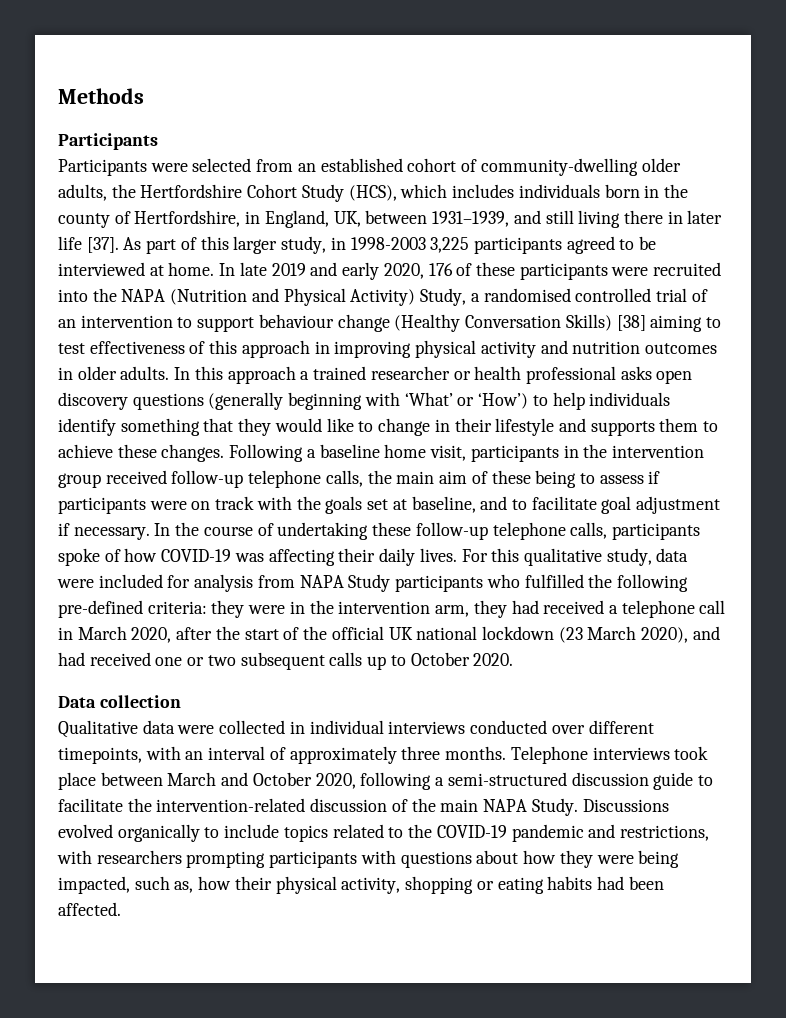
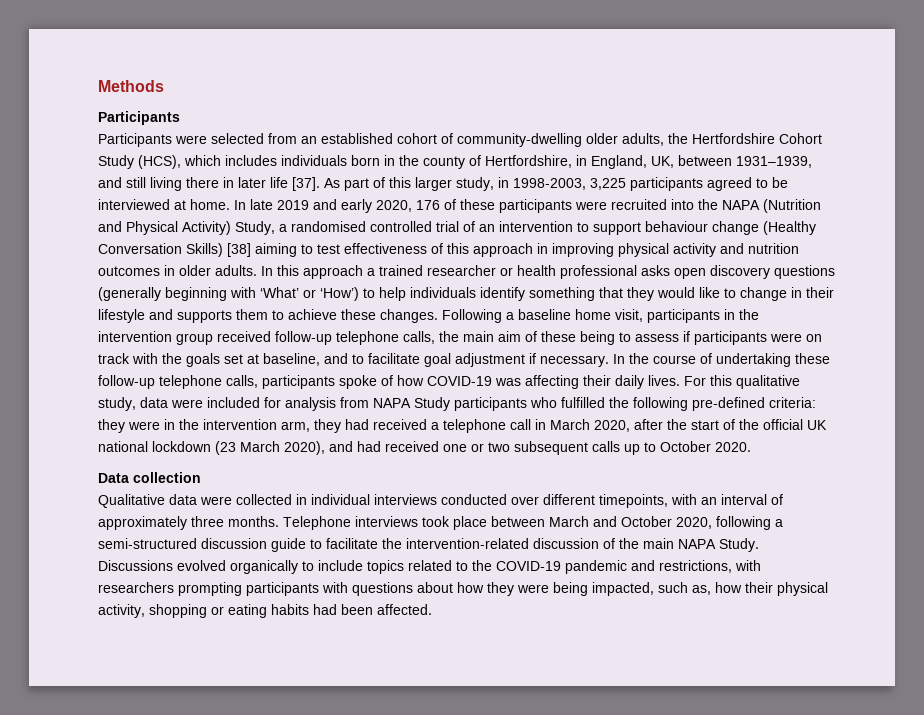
- As part of this larger study, in 1998-2003 3,225 participants agreed to be interviewed at home.
+ As part of this larger study, in 1998-2003, 3,225 participants agreed to be interviewed at home.

